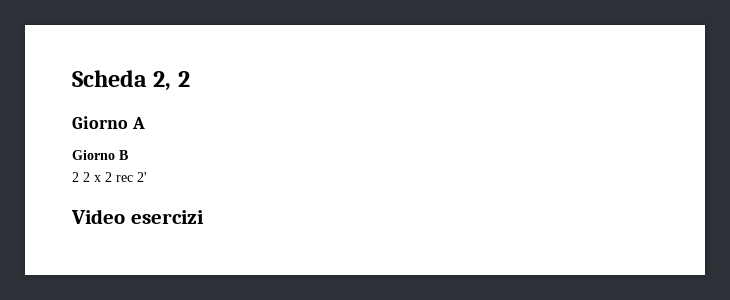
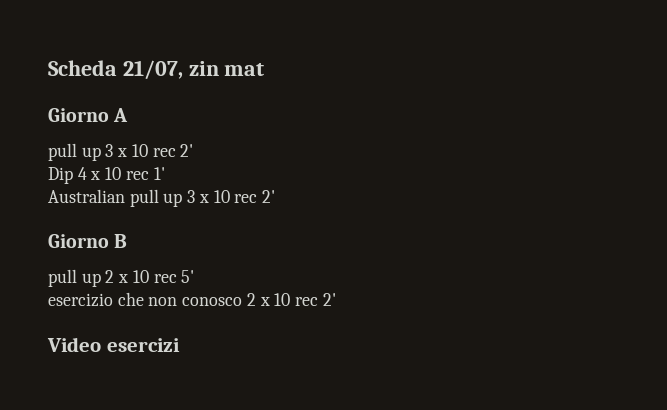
- Scheda 2, 2
+ Scheda 21/07, zin mat
  Giorno A
+ pull up 3 x 10 rec 2'
+ Dip 4 x 10 rec 1'
+ Australian pull up 3 x 10 rec 2'
  Giorno B
- 2 2 x 2 rec 2'
+ pull up 2 x 10 rec 5'
+ esercizio che non conosco 2 x 10 rec 2'

